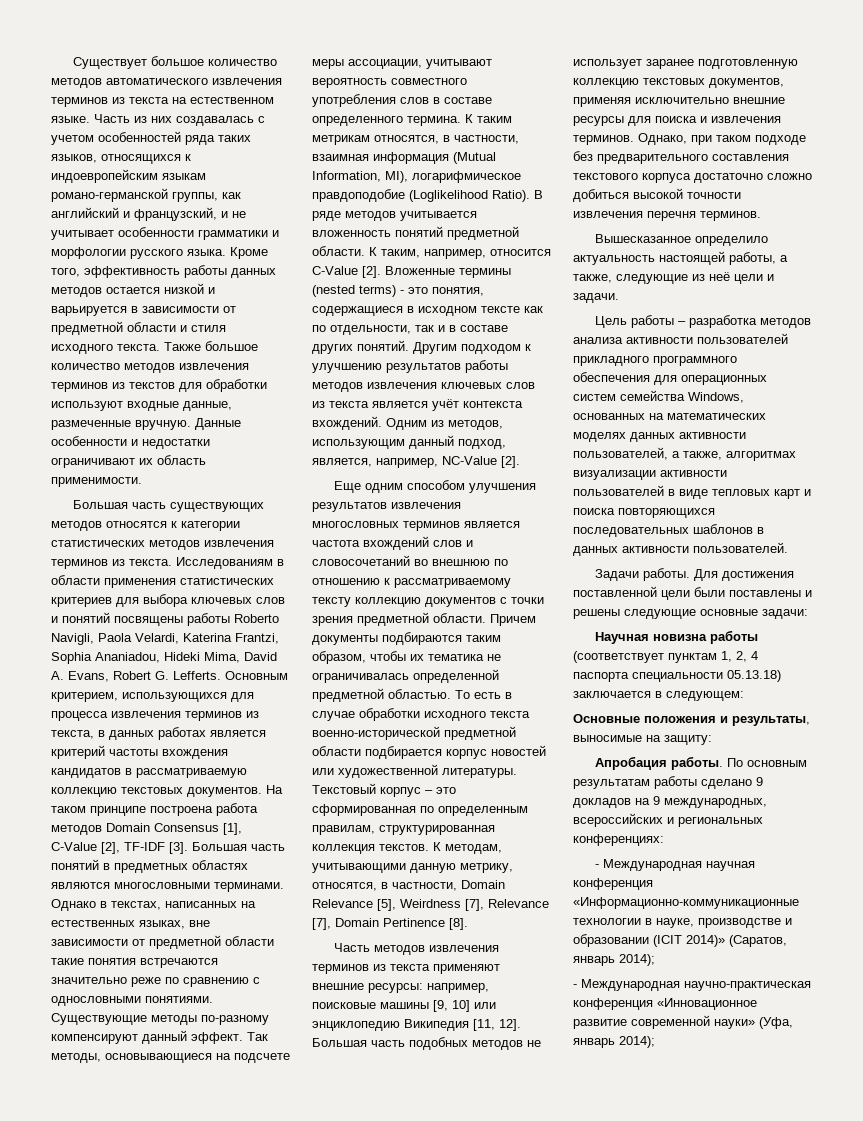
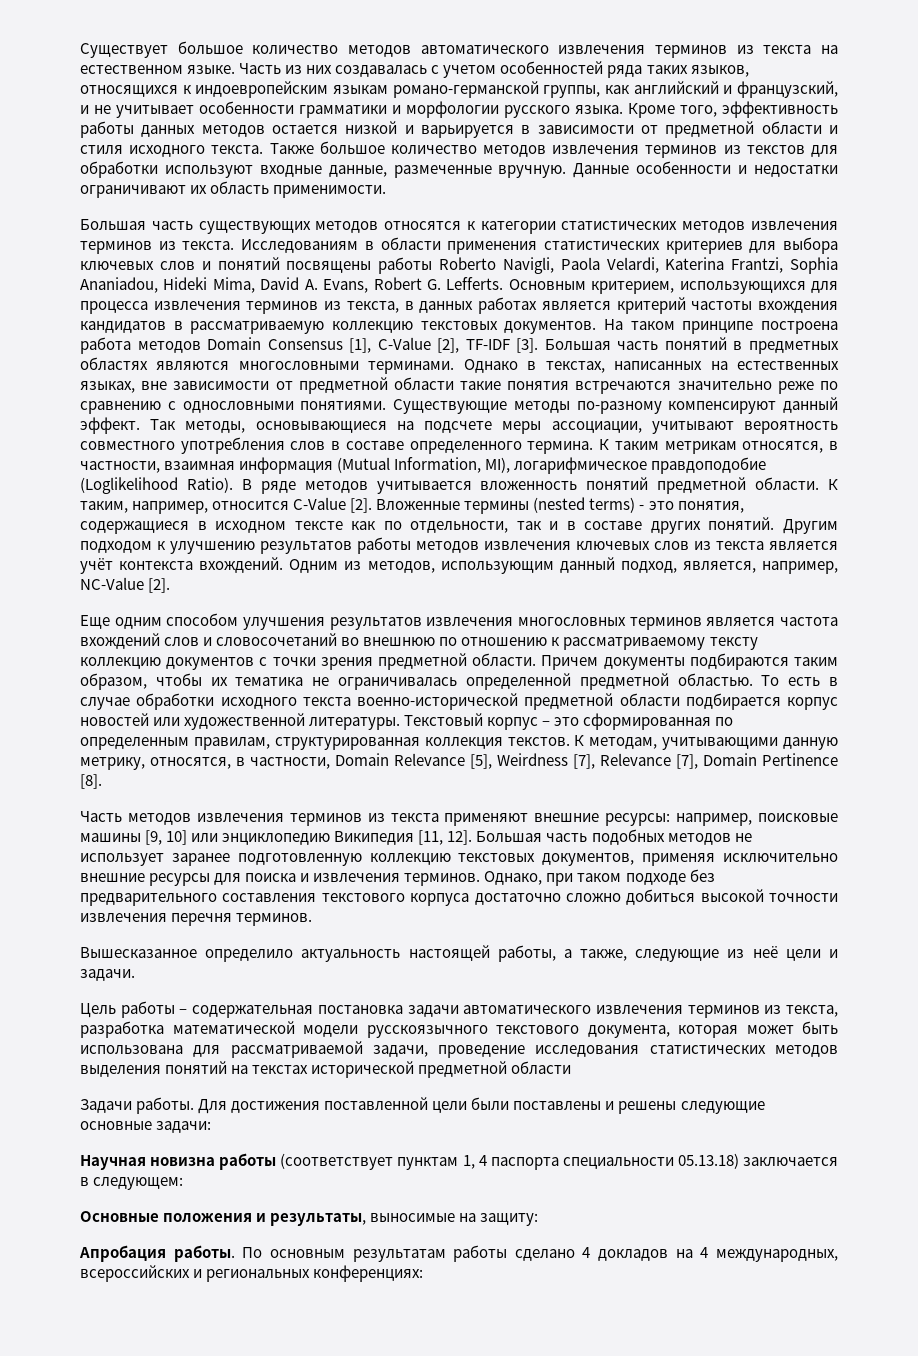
- Цель работы – разработка методов анализа активности пользователей прикладного программного обеспечения для операционных систем семейства Windows, основанных на математических моделях данных активности пользователей, а также, алгоритмах визуализации активности пользователей в виде тепловых карт и поиска повторяющихся последовательных шаблонов в данных активности пользователей.
+ Цель работы – cодержательная постановка задачи автоматического извлечения терминов из текста, разработка математической модели русскоязычного текстового документа, которая может быть использована для рассматриваемой задачи, проведение исследования статистических методов выделения понятий на текстах исторической предметной области
- Научная новизна работы (соответствует пунктам 1, 2, 4 паспорта специальности 05.13.18) заключается в следующем:
+ Научная новизна работы (соответствует пунктам 1, 4 паспорта специальности 05.13.18) заключается в следующем:
- По основным результатам работы сделано 9 докладов на 9 международных, всероссийских и региональных конференциях:
+ По основным результатам работы сделано 4 докладов на 4 международных, всероссийских и региональных конференциях:
- - Международная научная конференция «Информационно-коммуникационные технологии в науке, производстве и образовании (ICIT 2014)» (Саратов, январь 2014);
- - Международная научно-практическая конференция «Инновационное развитие современной науки» (Уфа, январь 2014);

